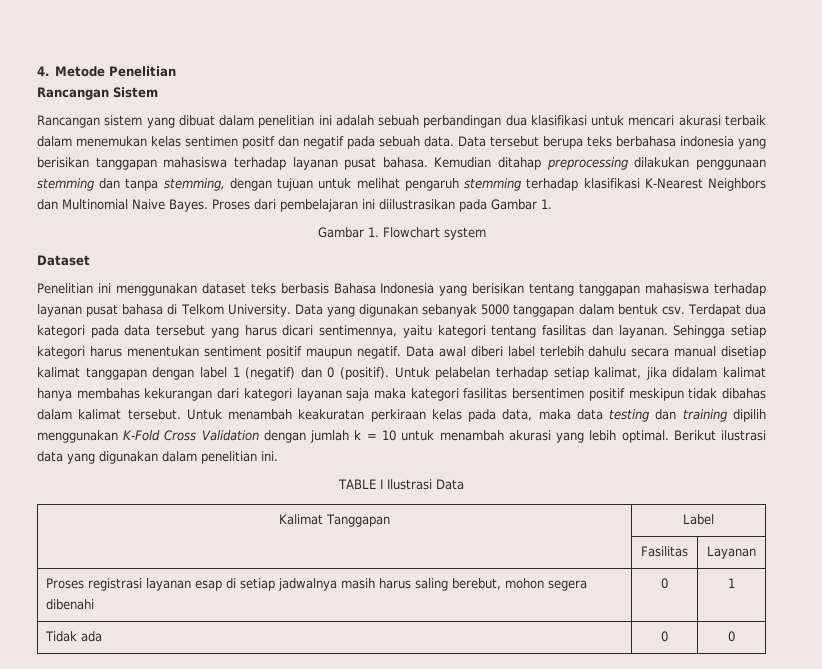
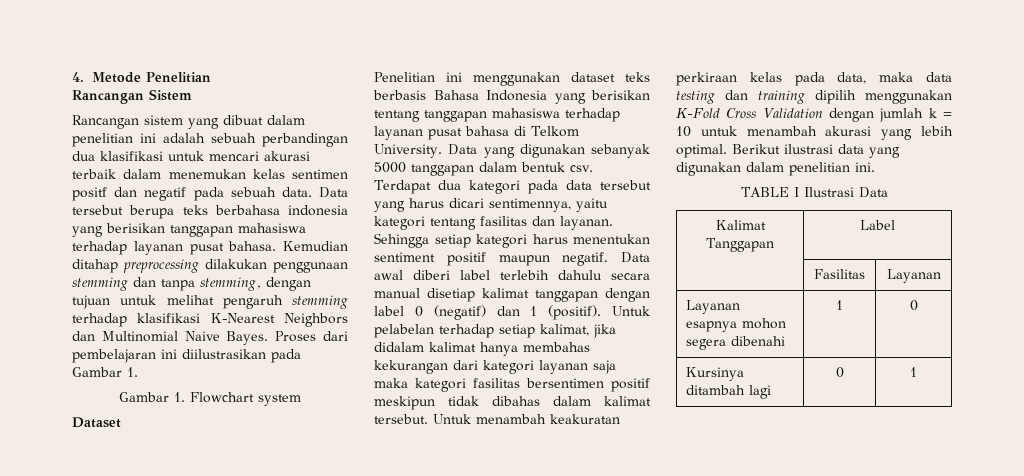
- Data awal diberi label terlebih dahulu secara manual disetiap kalimat tanggapan dengan label 1 (negatif) dan 0 (positif).
+ Data awal diberi label terlebih dahulu secara manual disetiap kalimat tanggapan dengan label 0 (negatif) dan 1 (positif).
- Proses registrasi layanan esap di setiap jadwalnya masih harus saling berebut, mohon segera dibenahi | 0 | 1
- Tidak ada | 0 | 0
+ Layanan esapnya mohon segera dibenahi | 1 | 0
+ Kursinya ditambah lagi | 0 | 1

